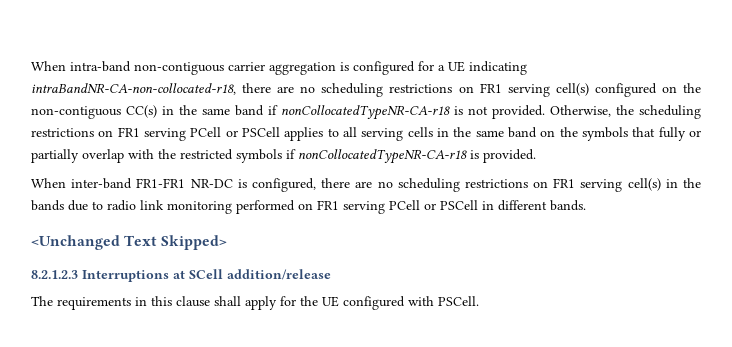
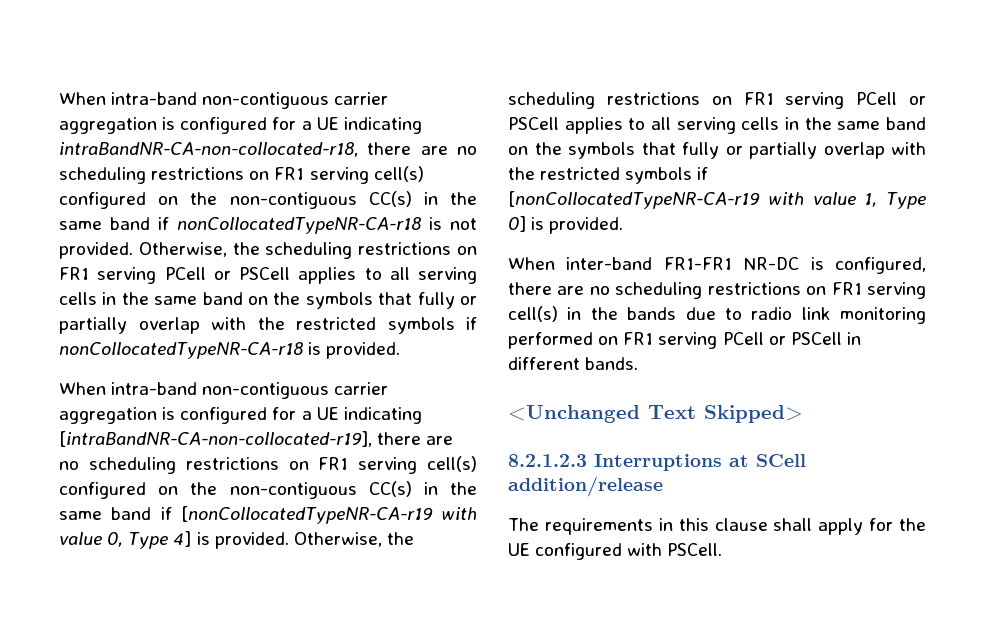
+ When intra-band non-contiguous carrier aggregation is configured for a UE indicating [intraBandNR-CA-non-collocated-r19], there are no scheduling restrictions on FR1 serving cell(s) configured on the non-contiguous CC(s) in the same band if [nonCollocatedTypeNR-CA-r19 with value 0, Type 4] is provided. Otherwise, the scheduling restrictions on FR1 serving PCell or PSCell applies to all serving cells in the same band on the symbols that fully or partially overlap with the restricted symbols if [nonCollocatedTypeNR-CA-r19 with value 1, Type 0] is provided.

